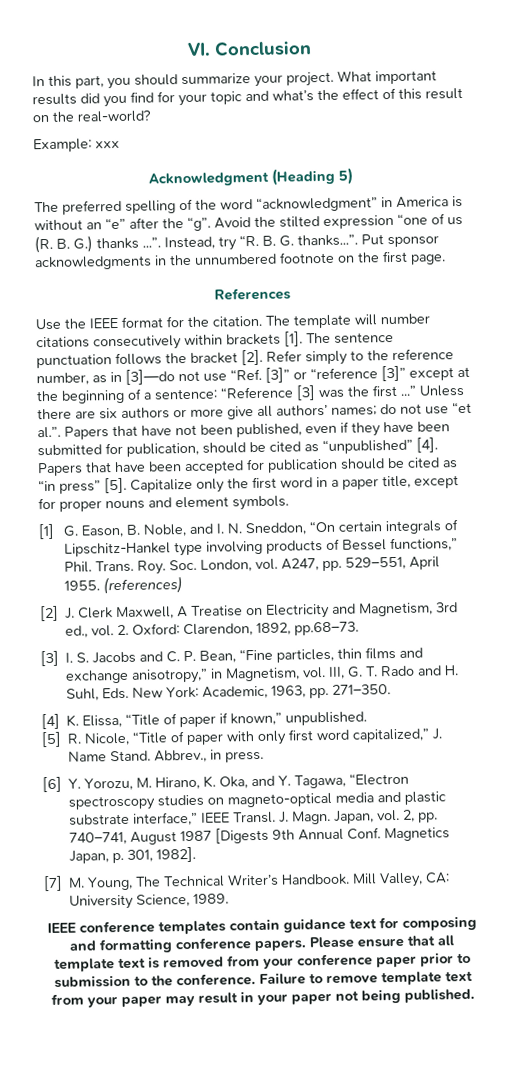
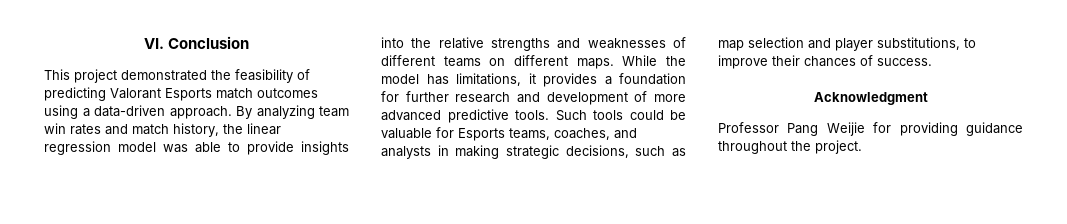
- In this part, you should summarize your project. What important results did you find for your topic and what’s the effect of this result on the real-world?
- Example: xxx
- Acknowledgment (Heading 5)
- The preferred spelling of the word “acknowledgment” in America is without an “e” after the “g”. Avoid the stilted expression “one of us (R. B. G.) thanks ...”. Instead, try “R. B. G. thanks...”. Put sponsor acknowledgments in the unnumbered footnote on the first page.
- References
- Use the IEEE format for the citation. The template will number citations consecutively within brackets [1]. The sentence punctuation follows the bracket [2]. Refer simply to the reference number, as in [3]—do not use “Ref. [3]” or “reference [3]” except at the beginning of a sentence: “Reference [3] was the first ...” Unless there are six authors or more give all authors’ names; do not use “et al.”. Papers that have not been published, even if they have been submitted for publication, should be cited as “unpublished” [4]. Papers that have been accepted for publication should be cited as “in press” [5]. Capitalize only the first word in a paper title, except for proper nouns and element symbols.
- [1] G. Eason, B. Noble, and I. N. Sneddon, “On certain integrals of Lipschitz-Hankel type involving products of Bessel functions,” Phil. Trans. Roy. Soc. London, vol. A247, pp. 529–551, April 1955. (references)
- [2] J. Clerk Maxwell, A Treatise on Electricity and Magnetism, 3rd ed., vol. 2. Oxford: Clarendon, 1892, pp.68–73.
- [3] I. S. Jacobs and C. P. Bean, “Fine particles, thin films and exchange anisotropy,” in Magnetism, vol. III, G. T. Rado and H. Suhl, Eds. New York: Academic, 1963, pp. 271–350.
- [4] K. Elissa, “Title of paper if known,” unpublished.
- [5] R. Nicole, “Title of paper with only first word capitalized,” J. Name Stand. Abbrev., in press.
- [6] Y. Yorozu, M. Hirano, K. Oka, and Y. Tagawa, “Electron spectroscopy studies on magneto-optical media and plastic substrate interface,” IEEE Transl. J. Magn. Japan, vol. 2, pp. 740–741, August 1987 [Digests 9th Annual Conf. Magnetics Japan, p. 301, 1982].
- [7] M. Young, The Technical Writer’s Handbook. Mill Valley, CA: University Science, 1989.
- IEEE conference templates contain guidance text for composing and formatting conference papers. Please ensure that all template text is removed from your conference paper prior to submission to the conference. Failure to remove template text from your paper may result in your paper not being published.
+ This project demonstrated the feasibility of predicting Valorant Esports match outcomes using a data-driven approach. By analyzing team win rates and match history, the linear regression model was able to provide insights into the relative strengths and weaknesses of different teams on different maps. While the model has limitations, it provides a foundation for further research and development of more advanced predictive tools. Such tools could be valuable for Esports teams, coaches, and analysts in making strategic decisions, such as map selection and player substitutions, to improve their chances of success.
+ Acknowledgment
+ Professor Pang Weijie for providing guidance throughout the project.

